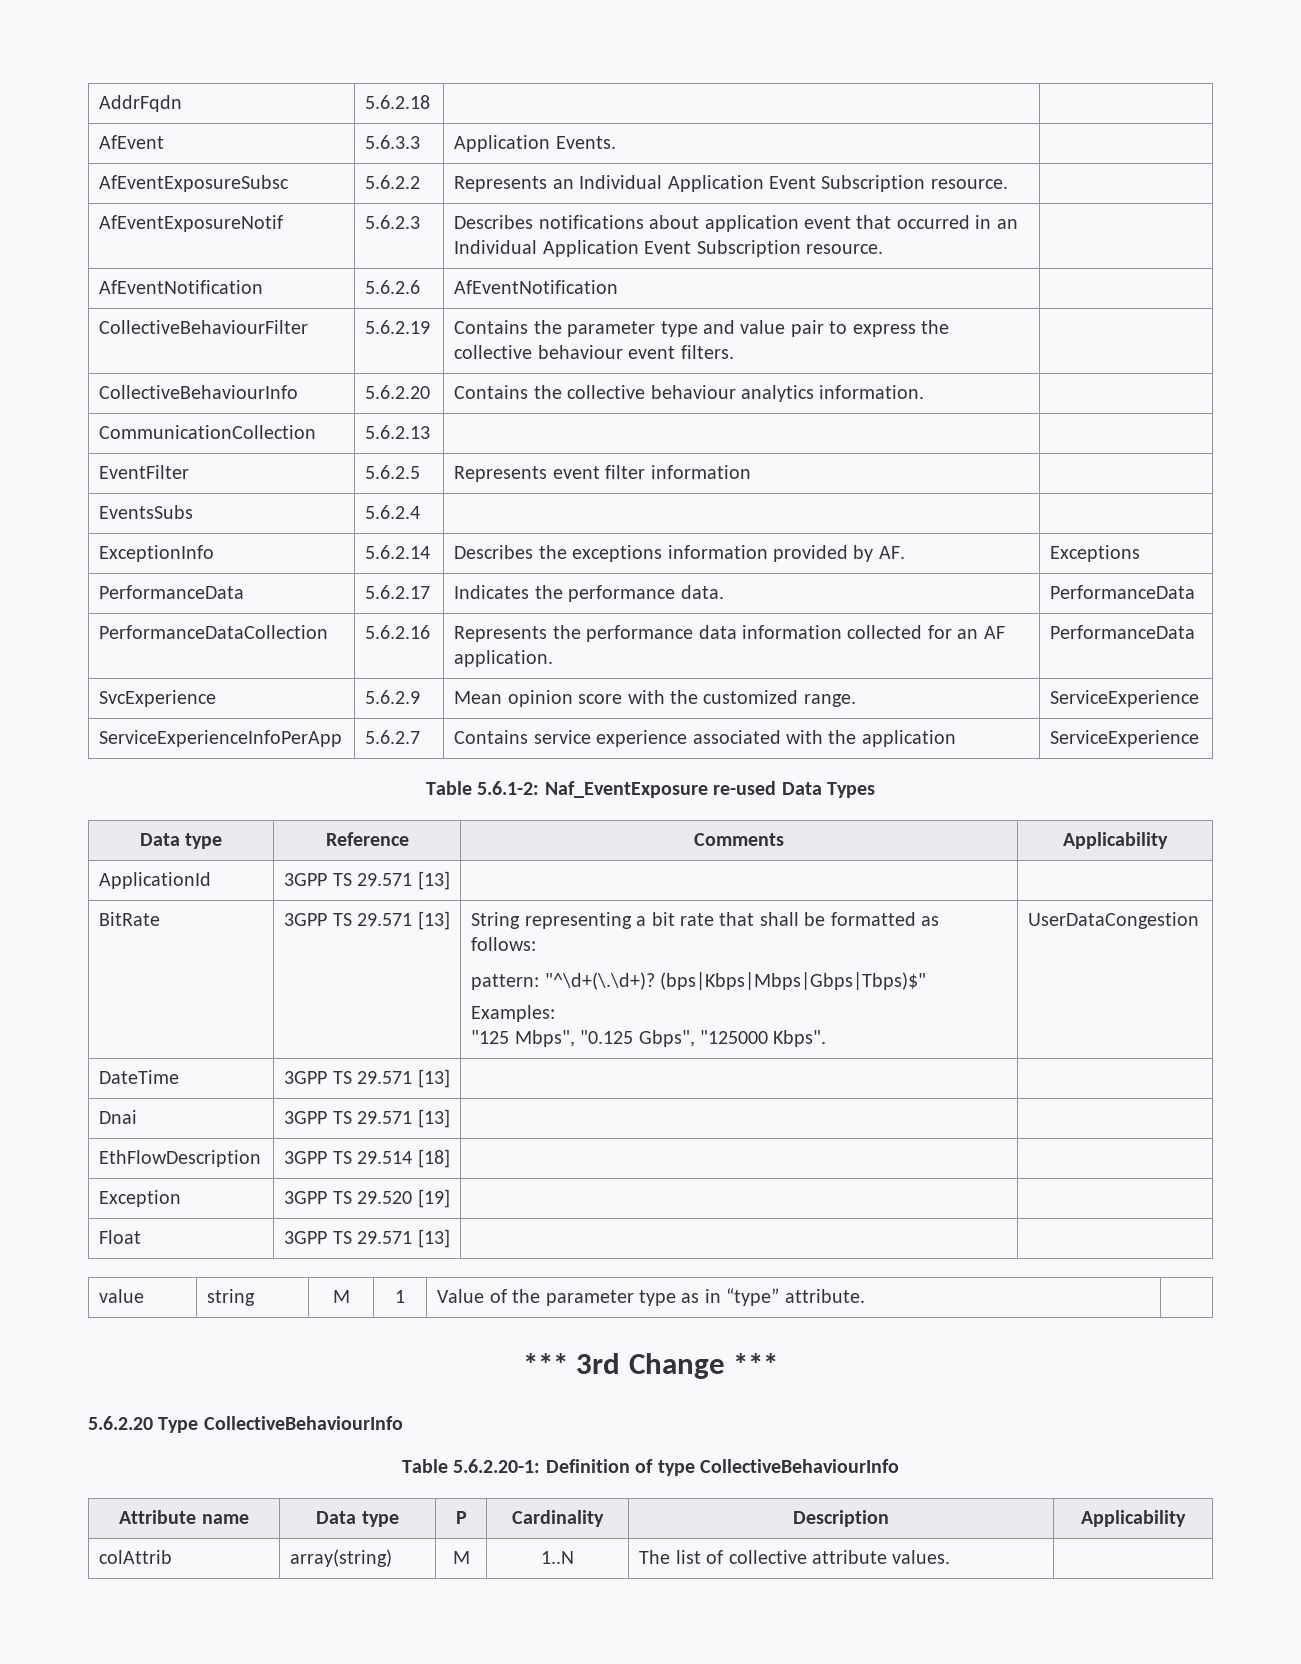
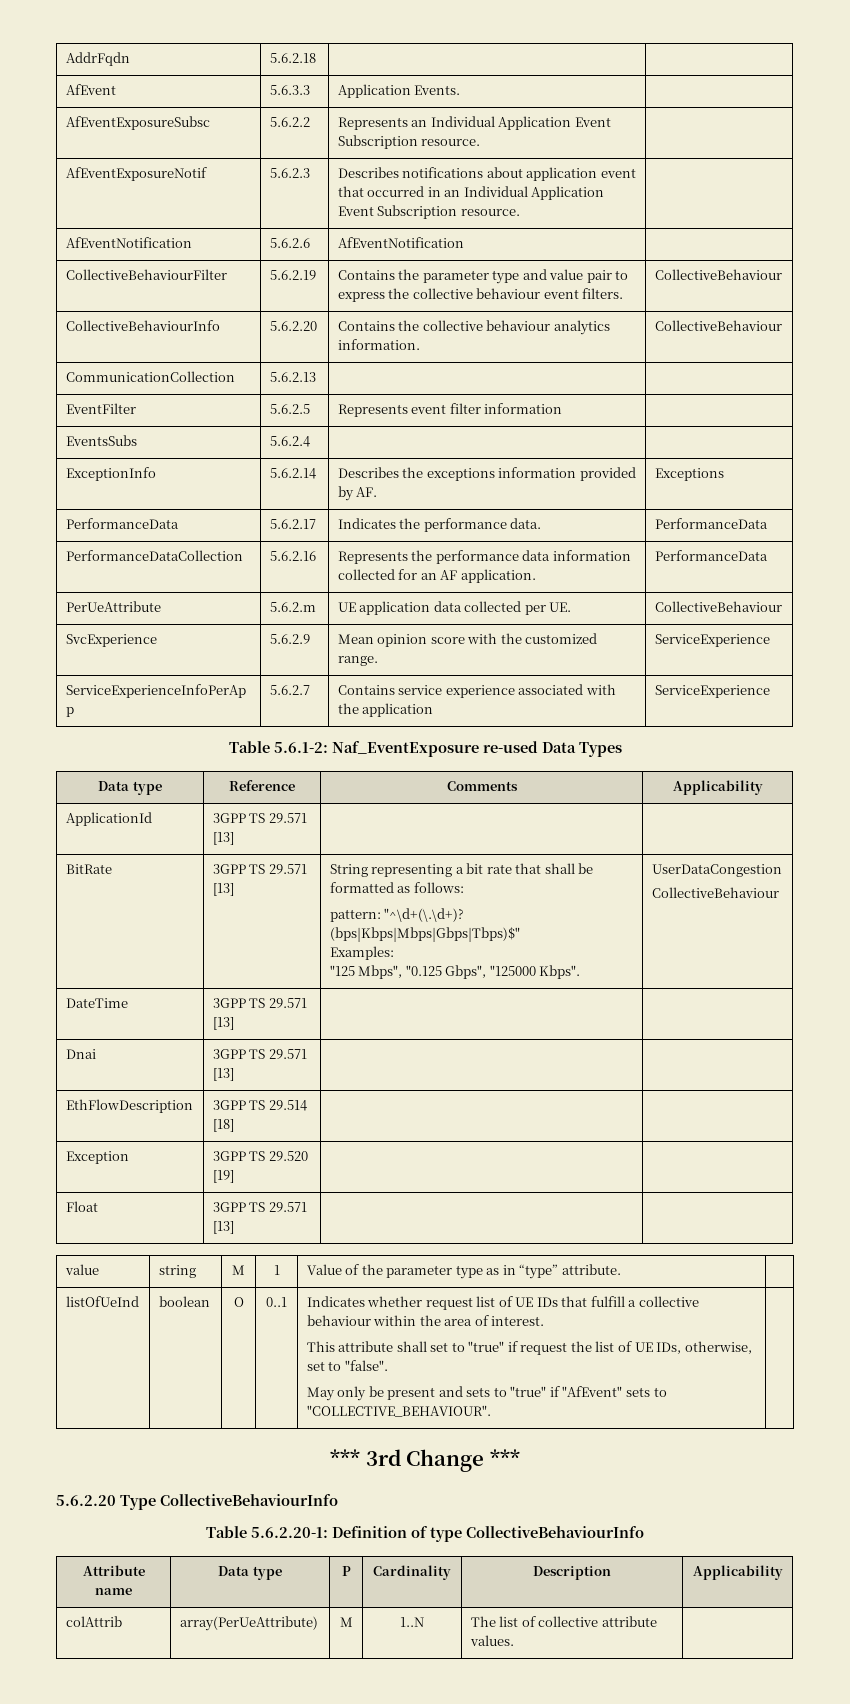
- CollectiveBehaviourFilter | 5.6.2.19 | Contains the parameter type and value pair to express the collective behaviour event filters. |
+ CollectiveBehaviourFilter | 5.6.2.19 | Contains the parameter type and value pair to express the collective behaviour event filters. | CollectiveBehaviour
- CollectiveBehaviourInfo | 5.6.2.20 | Contains the collective behaviour analytics information. |
+ CollectiveBehaviourInfo | 5.6.2.20 | Contains the collective behaviour analytics information. | CollectiveBehaviour
+ PerUeAttribute | 5.6.2.m | UE application data collected per UE. | CollectiveBehaviour
  BitRate | 3GPP TS 29.571 [13] | String representing a bit rate that shall be formatted as follows:
  pattern: "^\d+(\.\d+)? (bps|Kbps|Mbps|Gbps|Tbps)$"
  Examples:
  "125 Mbps", "0.125 Gbps", "125000 Kbps". | UserDataCongestion
+ CollectiveBehaviour
+ listOfUeInd | boolean | O | 0..1 | Indicates whether request list of UE IDs that fulfill a collective behaviour within the area of interest.
+ This attribute shall set to "true" if request the list of UE IDs, otherwise, set to "false".
+ May only be present and sets to "true" if "AfEvent" sets to "COLLECTIVE_BEHAVIOUR".
- colAttrib | array(string) | M | 1..N | The list of collective attribute values. |
+ colAttrib | array(PerUeAttribute) | M | 1..N | The list of collective attribute values. |

